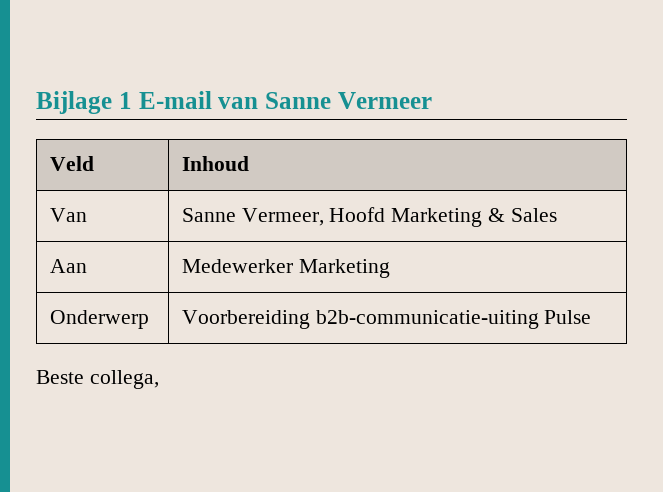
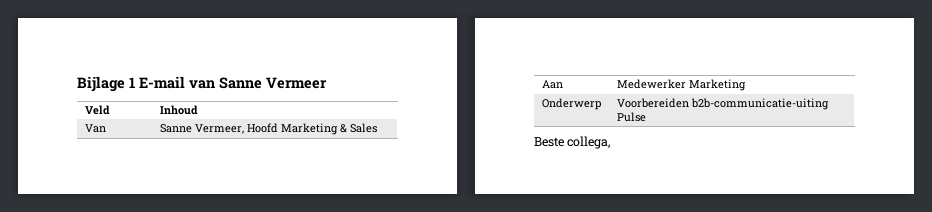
- Onderwerp | Voorbereiding b2b-communicatie-uiting Pulse
+ Onderwerp | Voorbereiden b2b-communicatie-uiting Pulse

